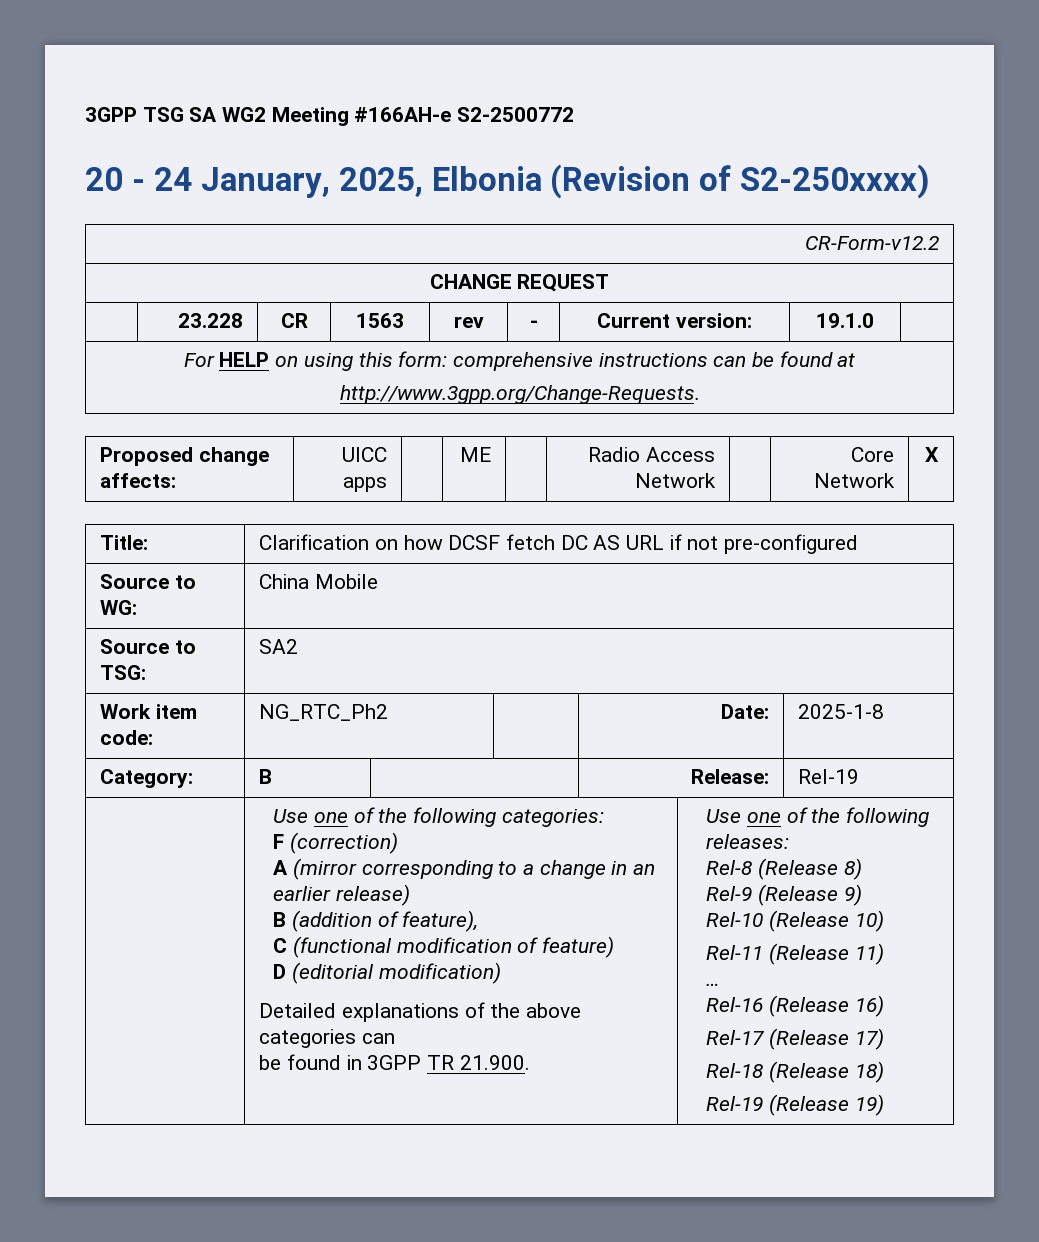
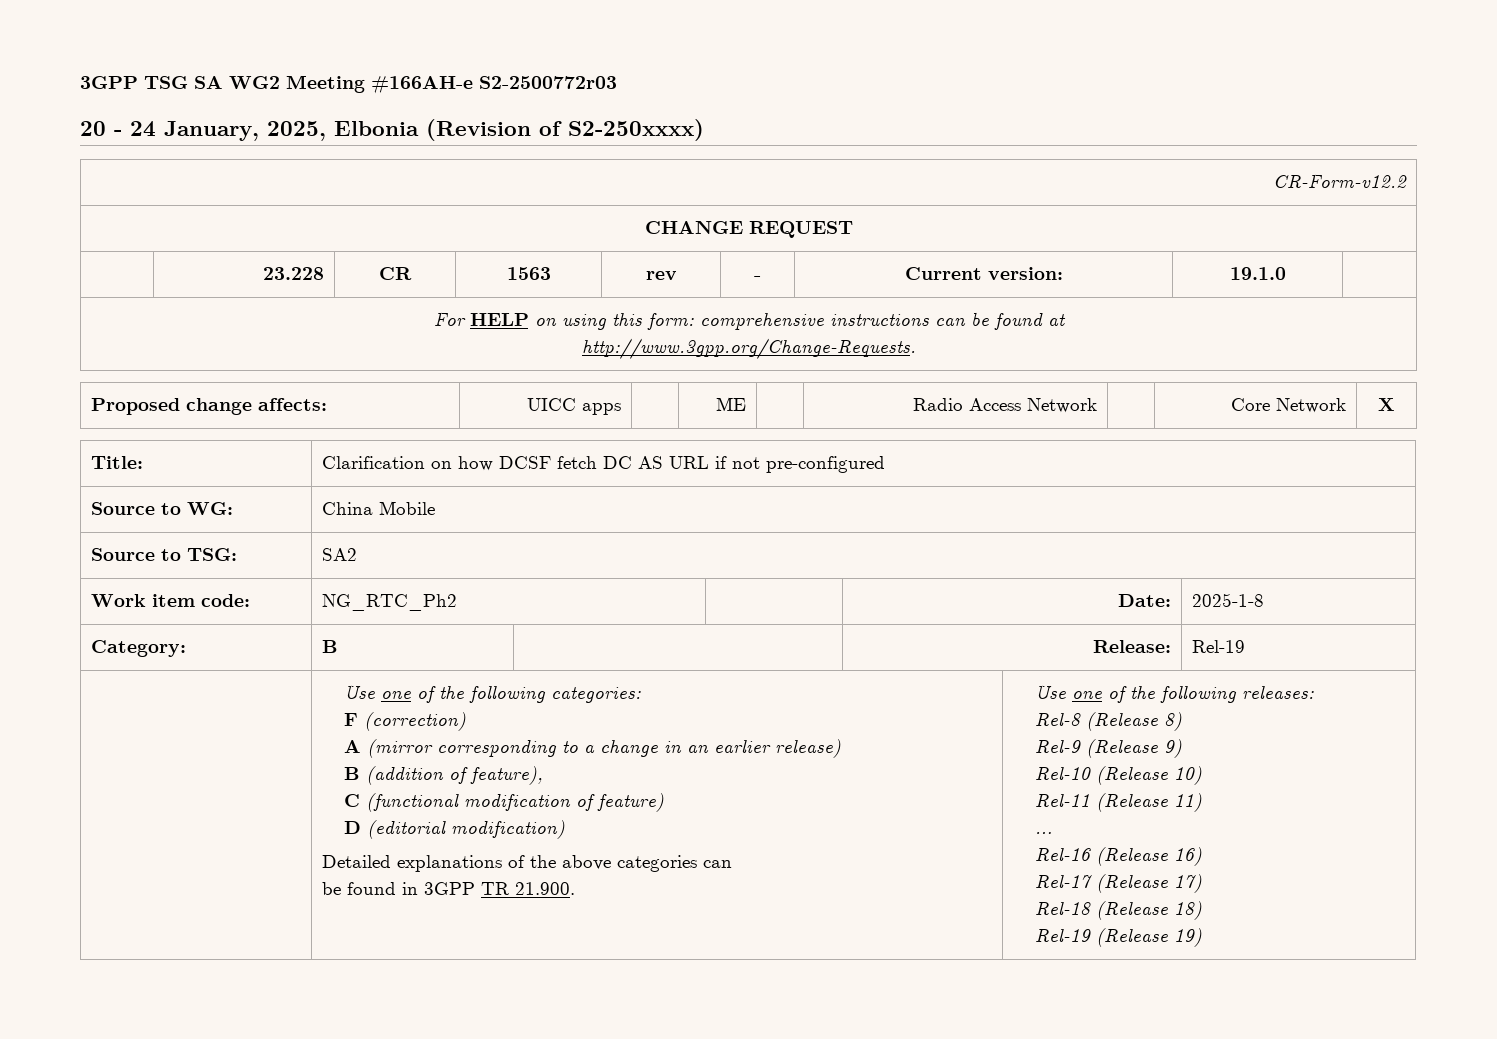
- 3GPP TSG SA WG2 Meeting #166AH-e S2-2500772
+ 3GPP TSG SA WG2 Meeting #166AH-e S2-2500772r03

